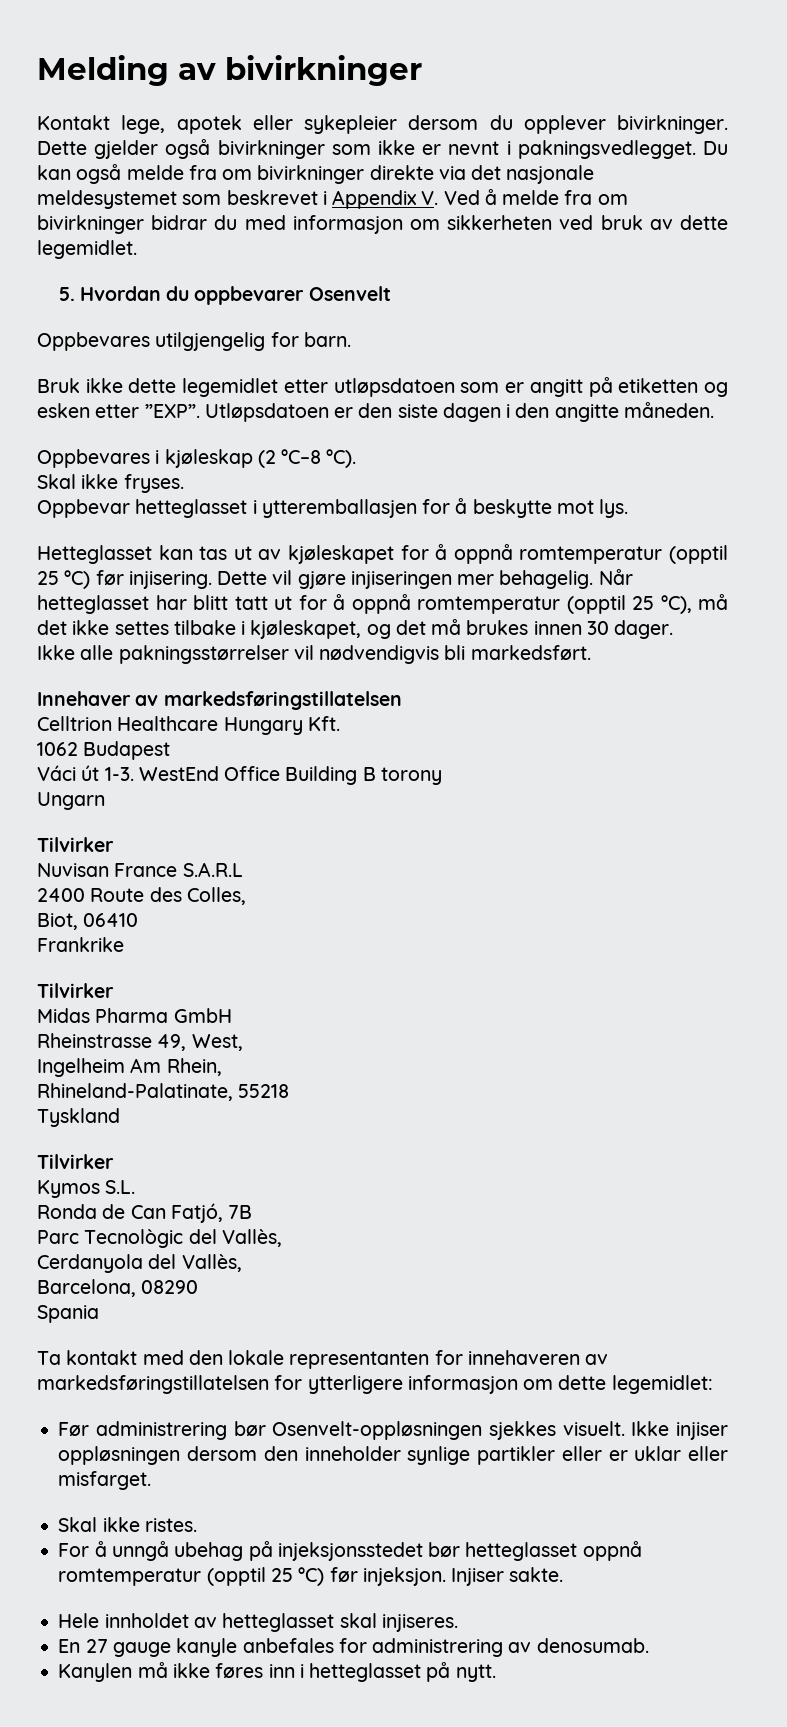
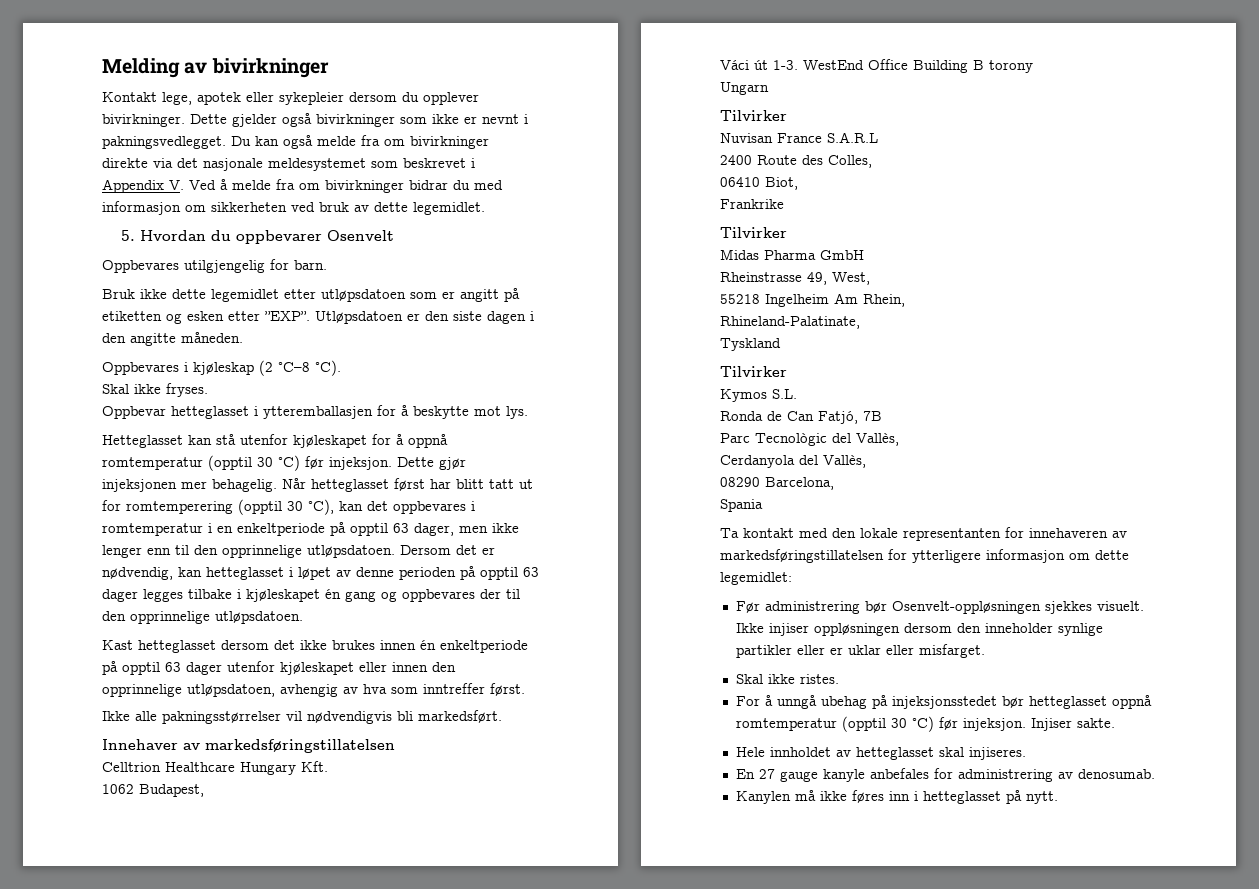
- Hetteglasset kan tas ut av kjøleskapet for å oppnå romtemperatur (opptil 25 °C) før injisering. Dette vil gjøre injiseringen mer behagelig.
+ Hetteglasset kan stå utenfor kjøleskapet for å oppnå romtemperatur (opptil 30 °C) før injeksjon. Dette gjør injeksjonen mer behagelig.
- Når hetteglasset har blitt tatt ut for å oppnå romtemperatur (opptil 25 °C), må det ikke settes tilbake i kjøleskapet, og det må brukes innen 30 dager.
+ Når hetteglasset først har blitt tatt ut for romtemperering (opptil 30 °C), kan det oppbevares i romtemperatur i en enkeltperiode på opptil 63 dager, men ikke lenger enn til den opprinnelige utløpsdatoen. Dersom det er nødvendig, kan hetteglasset i løpet av denne perioden på opptil 63 dager legges tilbake i kjøleskapet én gang og oppbevares der til den opprinnelige utløpsdatoen.
+ Kast hetteglasset dersom det ikke brukes innen én enkeltperiode på opptil 63 dager utenfor kjøleskapet eller innen den opprinnelige utløpsdatoen, avhengig av hva som inntreffer først.
- 1062 Budapest
+ 1062 Budapest,
- Biot, 06410
+ 06410 Biot,
- Ingelheim Am Rhein,
+ 55218 Ingelheim Am Rhein,
- Rhineland-Palatinate, 55218
+ Rhineland-Palatinate,
- Barcelona, 08290
+ 08290 Barcelona,
- For å unngå ubehag på injeksjonsstedet bør hetteglasset oppnå romtemperatur (opptil 25 °C) før injeksjon.
+ For å unngå ubehag på injeksjonsstedet bør hetteglasset oppnå romtemperatur (opptil 30 °C) før injeksjon.

